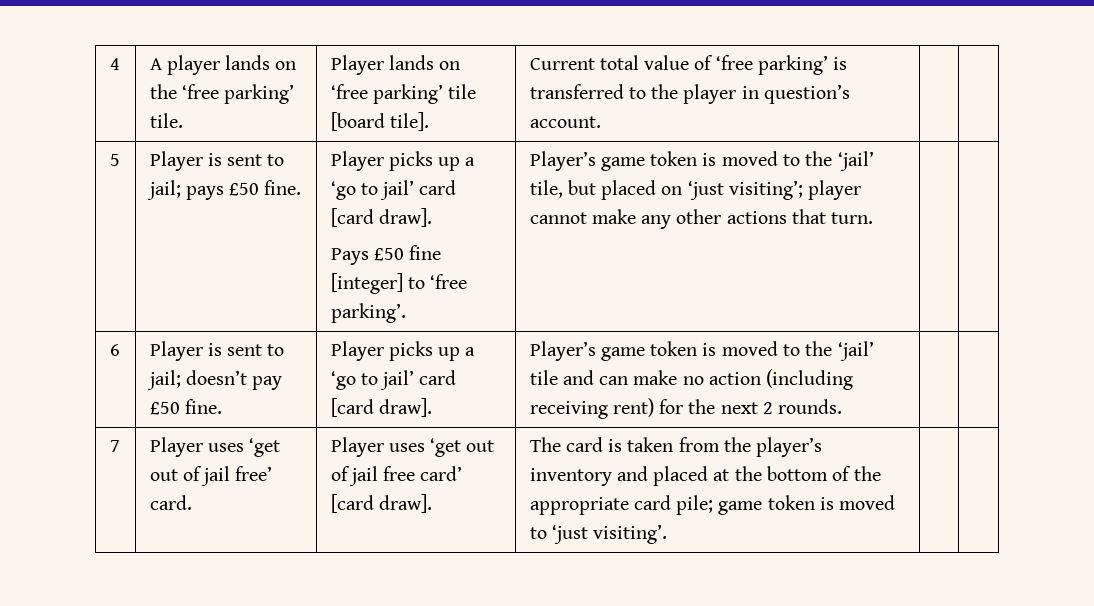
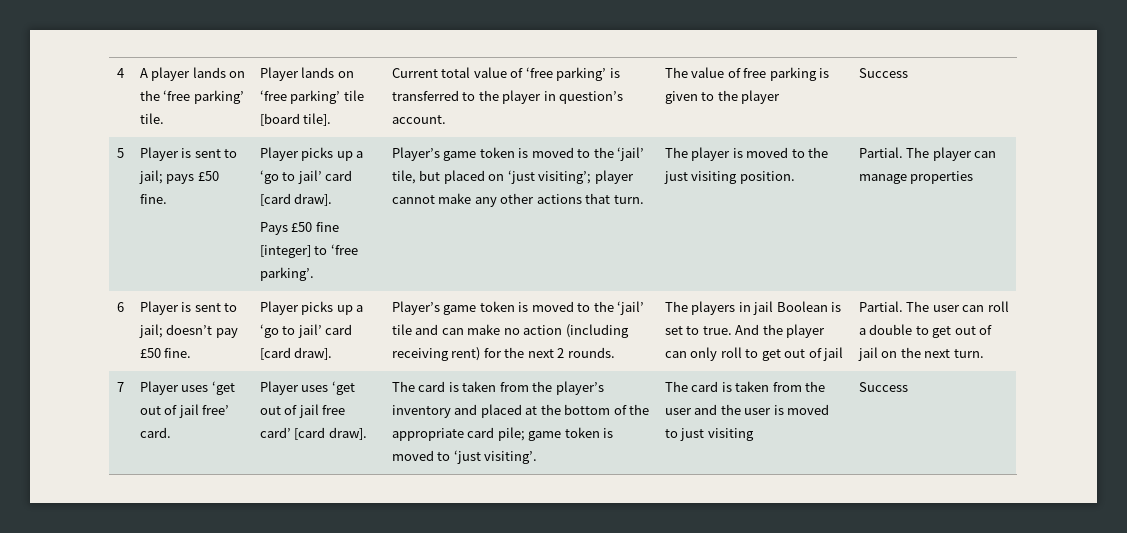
+ The value of free parking is given to the player | Success
+ The player is moved to the just visiting position. | Partial. The player can manage properties
+ The players in jail Boolean is set to true. And the player can only roll to get out of jail | Partial. The user can roll a double to get out of jail on the next turn.
+ The card is taken from the user and the user is moved to just visiting | Success

